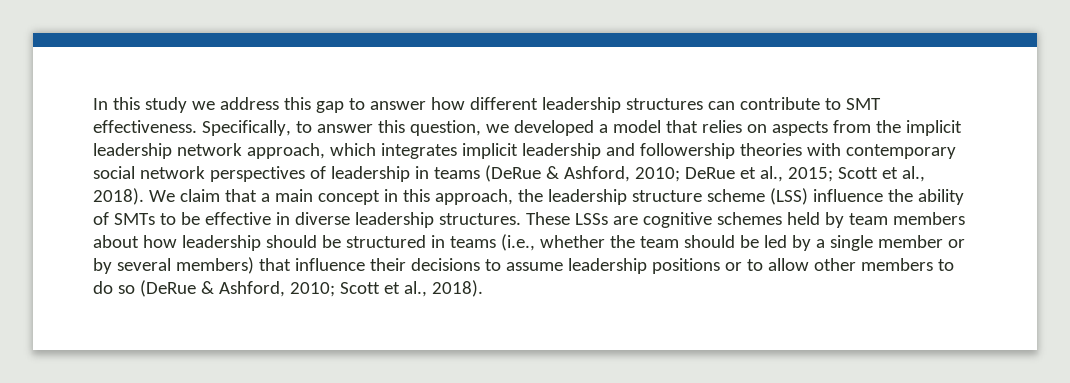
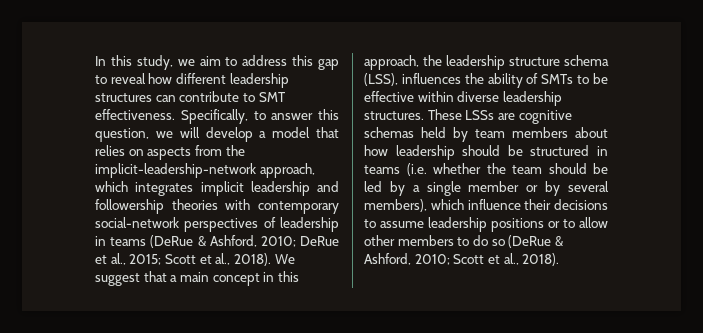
- In this study we address this gap to answer how different leadership structures can contribute to SMT effectiveness.
+ In this study, we aim to address this gap to reveal how different leadership structures can contribute to SMT effectiveness.
- Specifically, to answer this question, we developed a model that relies on aspects from the implicit leadership network approach, which integrates implicit leadership and followership theories with contemporary social network perspectives of leadership in teams (DeRue & Ashford, 2010; DeRue et al., 2015; Scott et al., 2018).
+ Specifically, to answer this question, we will develop a model that relies on aspects from the implicit-leadership-network approach, which integrates implicit leadership and followership theories with contemporary social-network perspectives of leadership in teams (DeRue & Ashford, 2010; DeRue et al., 2015; Scott et al., 2018).
- We claim that a main concept in this approach, the leadership structure scheme (LSS) influence the ability of SMTs to be effective in diverse leadership structures.
+ We suggest that a main concept in this approach, the leadership structure schema (LSS), influences the ability of SMTs to be effective within diverse leadership structures.
- These LSSs are cognitive schemes held by team members about how leadership should be structured in teams (i.e., whether the team should be led by a single member or by several members) that influence their decisions to assume leadership positions or to allow other members to do so (DeRue & Ashford, 2010; Scott et al., 2018).
+ These LSSs are cognitive schemas held by team members about how leadership should be structured in teams (i.e. whether the team should be led by a single member or by several members), which influence their decisions to assume leadership positions or to allow other members to do so (DeRue & Ashford, 2010; Scott et al., 2018).

